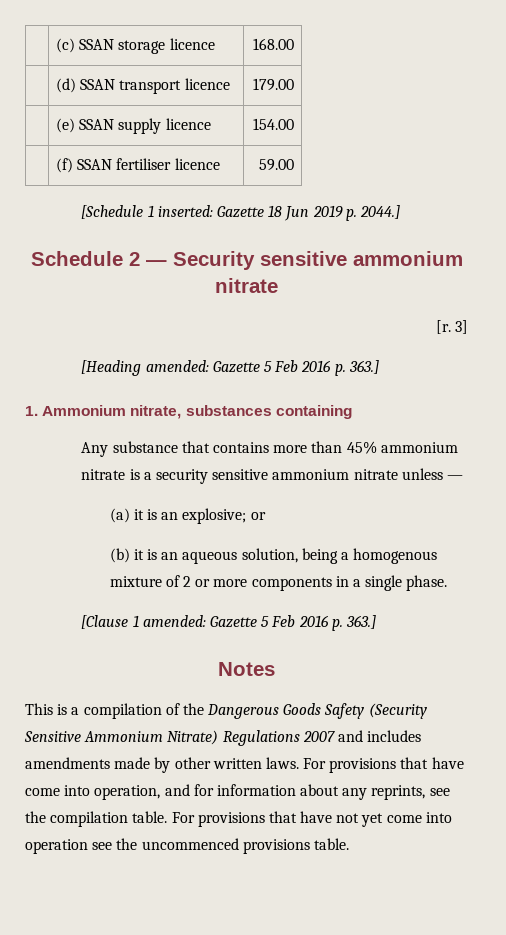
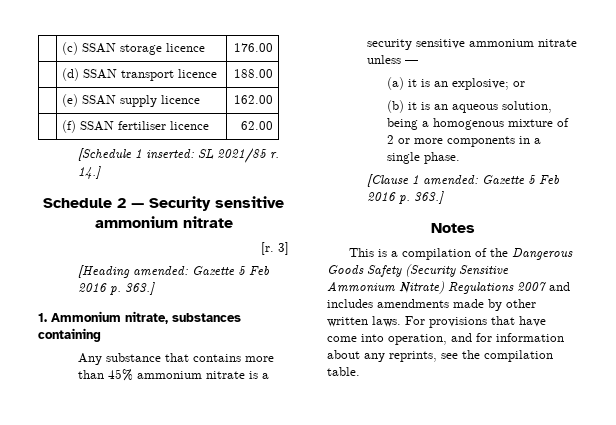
- | (c) SSAN storage licence | 168.00
+ | (c) SSAN storage licence | 176.00
- | (d) SSAN transport licence | 179.00
+ | (d) SSAN transport licence | 188.00
- | (e) SSAN supply licence | 154.00
+ | (e) SSAN supply licence | 162.00
- | (f) SSAN fertiliser licence | 59.00
+ | (f) SSAN fertiliser licence | 62.00
- [Schedule 1 inserted: Gazette 18 Jun 2019 p. 2044.]
+ [Schedule 1 inserted: SL 2021/85 r. 14.]
- For provisions that have not yet come into operation see the uncommenced provisions table.

